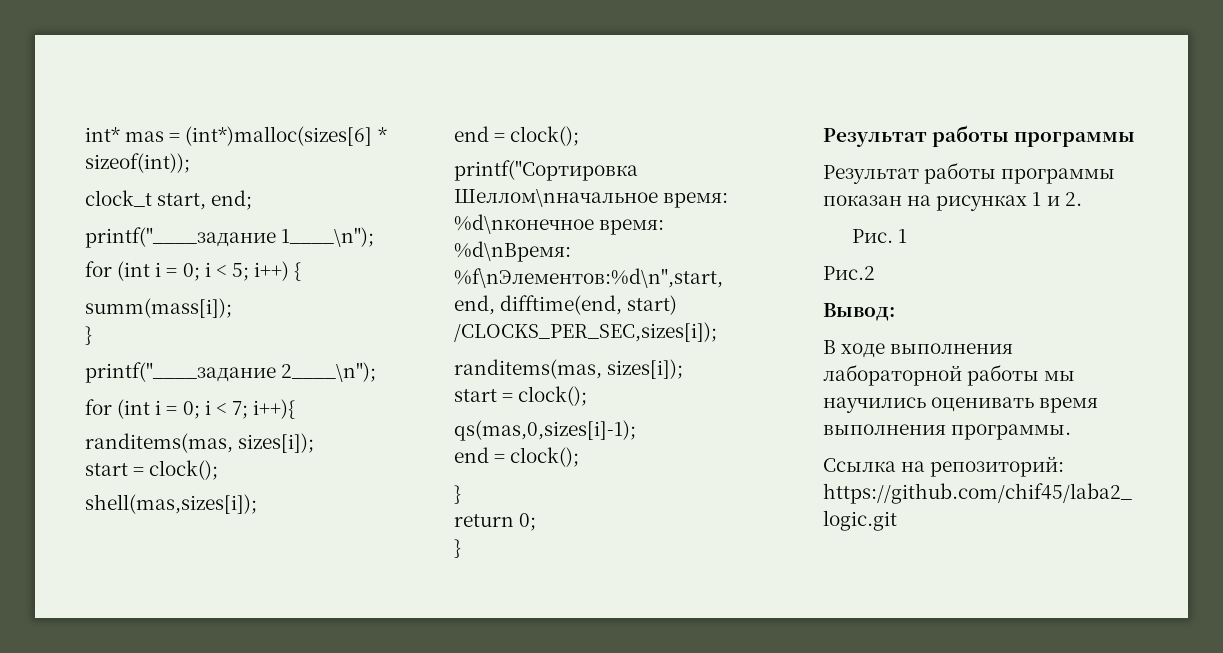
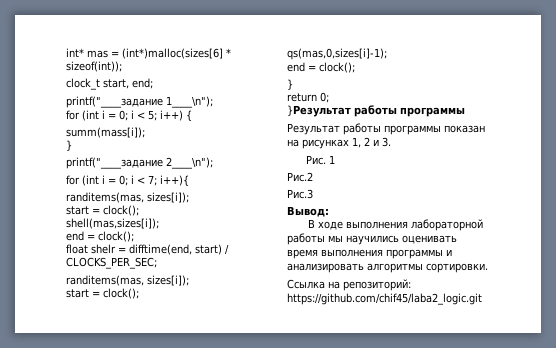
- printf("Сортировка Шеллом\nначальное время: %d\nконечное время: %d\nВремя: %f\nЭлементов:%d\n",start, end, difftime(end, start) /CLOCKS_PER_SEC,sizes[i]);
+ float shelr = difftime(end, start) / CLOCKS_PER_SEC;
  return 0;
- }
- Результат работы программы
+ }Результат работы программы
- Результат работы программы показан на рисунках 1 и 2.
+ Результат работы программы показан на рисунках 1, 2 и 3.
+ Рис.3
- В ходе выполнения лабораторной работы мы научились оценивать время выполнения программы.
+ В ходе выполнения лабораторной работы мы научились оценивать время выполнения программы и анализировать алгоритмы сортировки.

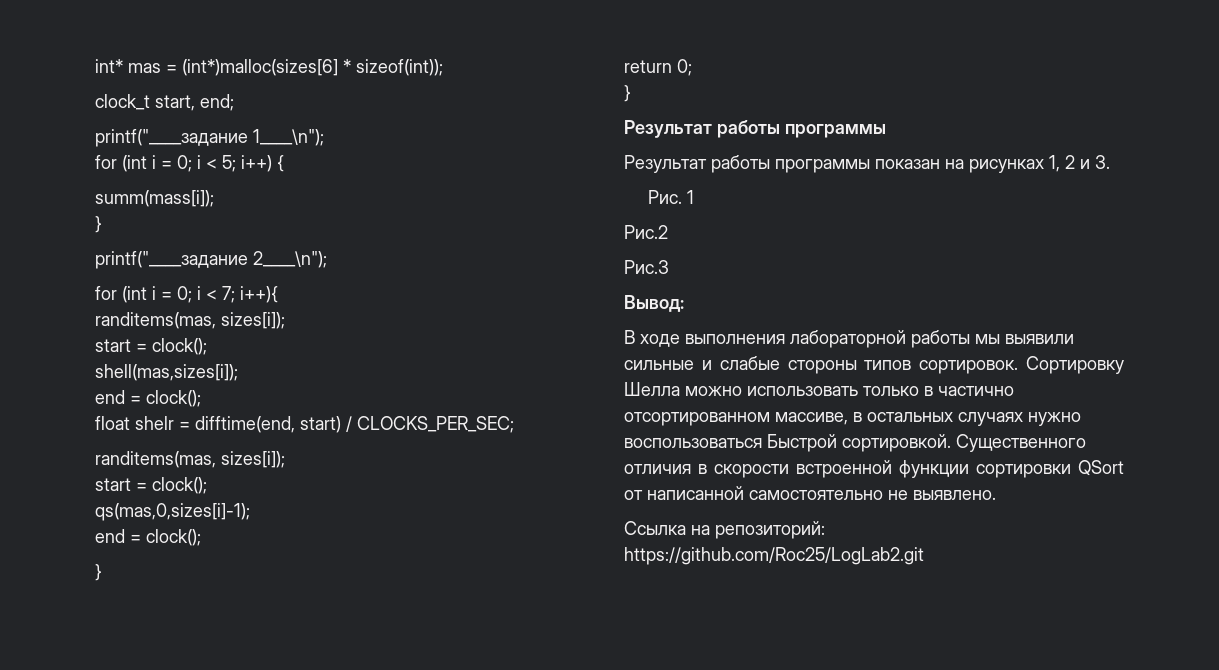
  return 0;
- }Результат работы программы
+ }
+ Результат работы программы
- В ходе выполнения лабораторной работы мы научились оценивать время выполнения программы и анализировать алгоритмы сортировки.
+ В ходе выполнения лабораторной работы мы выявили сильные и слабые стороны типов сортировок. Сортировку Шелла можно использовать только в частично отсортированном массиве, в остальных случаях нужно воспользоваться Быстрой сортировкой. Существенного отличия в скорости встроенной функции сортировки QSort от написанной самостоятельно не выявлено.
- Ссылка на репозиторий: https://github.com/chif45/laba2_logic.git
+ Ссылка на репозиторий: https://github.com/Roc25/LogLab2.git

